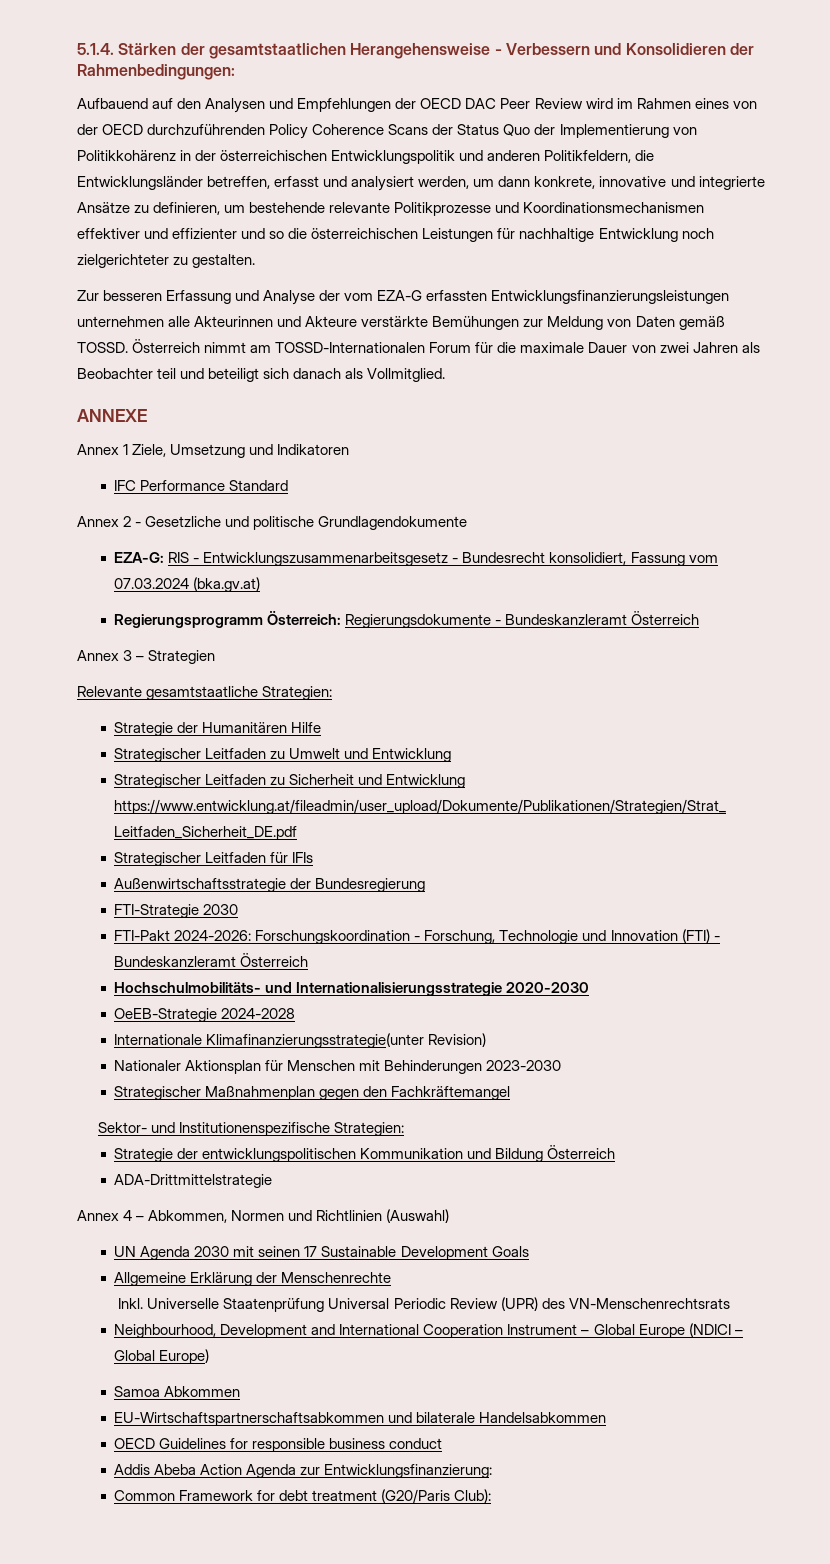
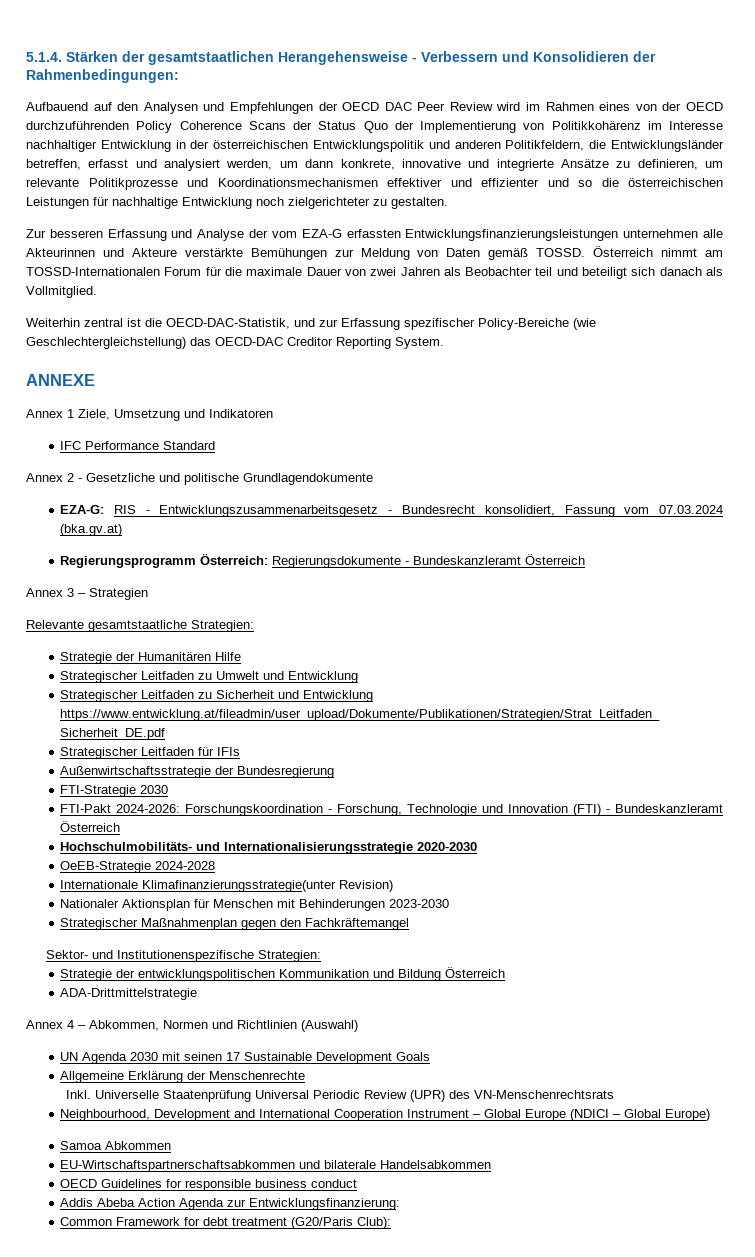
- Aufbauend auf den Analysen und Empfehlungen der OECD DAC Peer Review wird im Rahmen eines von der OECD durchzuführenden Policy Coherence Scans der Status Quo der Implementierung von Politikkohärenz in der österreichischen Entwicklungspolitik und anderen Politikfeldern, die Entwicklungsländer betreffen, erfasst und analysiert werden, um dann konkrete, innovative und integrierte Ansätze zu definieren, um bestehende relevante Politikprozesse und Koordinationsmechanismen effektiver und effizienter und so die österreichischen Leistungen für nachhaltige Entwicklung noch zielgerichteter zu gestalten.
+ Aufbauend auf den Analysen und Empfehlungen der OECD DAC Peer Review wird im Rahmen eines von der OECD durchzuführenden Policy Coherence Scans der Status Quo der Implementierung von Politikkohärenz im Interesse nachhaltiger Entwicklung in der österreichischen Entwicklungspolitik und anderen Politikfeldern, die Entwicklungsländer betreffen, erfasst und analysiert werden, um dann konkrete, innovative und integrierte Ansätze zu definieren, um relevante Politikprozesse und Koordinationsmechanismen effektiver und effizienter und so die österreichischen Leistungen für nachhaltige Entwicklung noch zielgerichteter zu gestalten.
+ Weiterhin zentral ist die OECD-DAC-Statistik, und zur Erfassung spezifischer Policy-Bereiche (wie Geschlechtergleichstellung) das OECD-DAC Creditor Reporting System.

